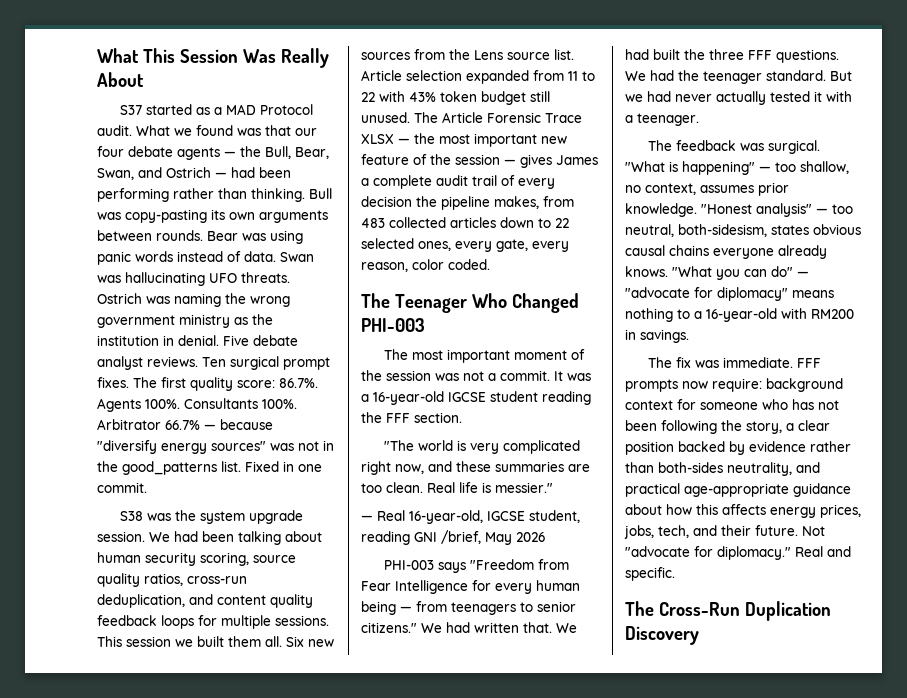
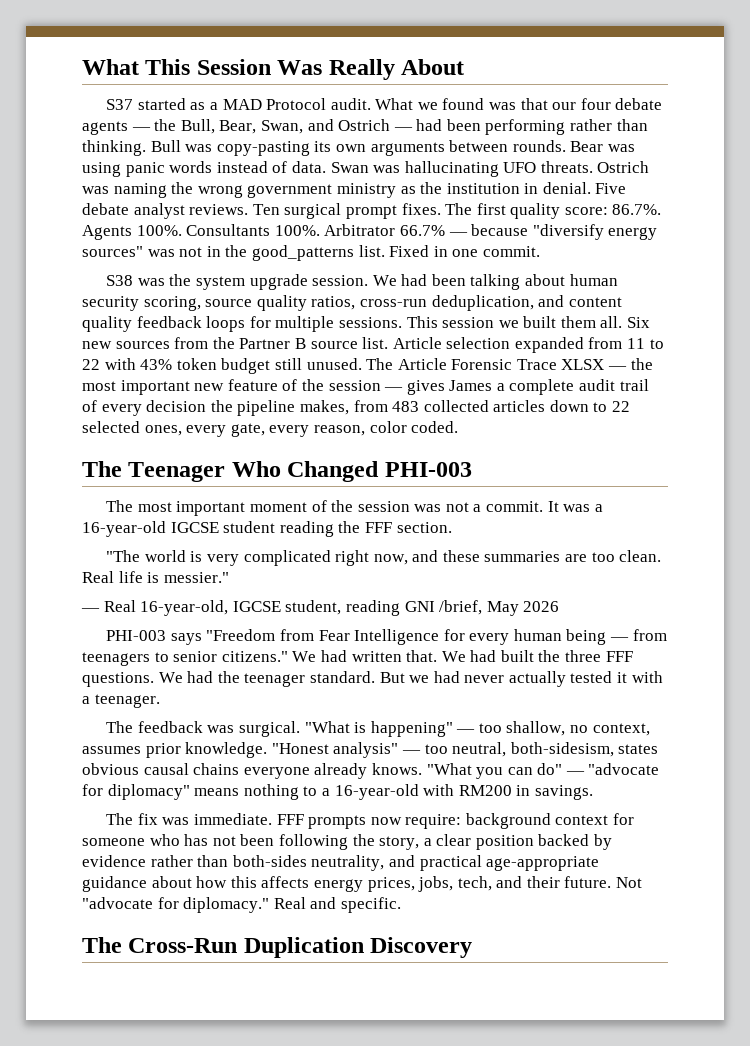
- Six new sources from the Lens source list.
+ Six new sources from the Partner B source list.

